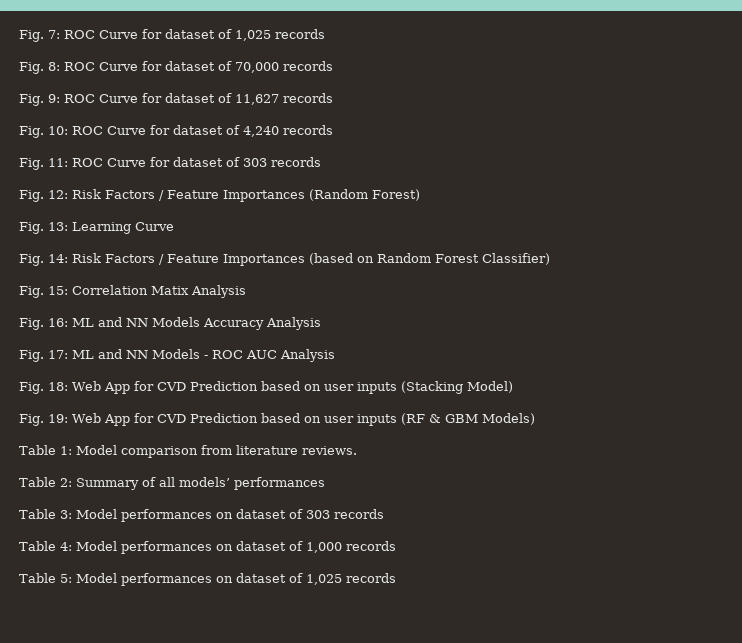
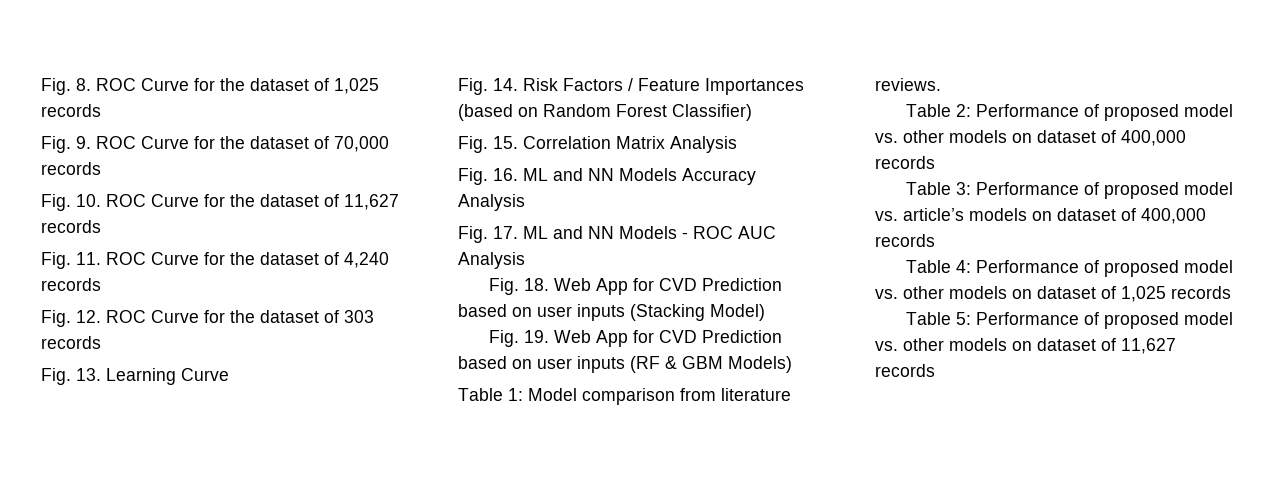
- Fig. 7: ROC Curve for dataset of 1,025 records
+ Fig. 8. ROC Curve for the dataset of 1,025 records
- Fig. 8: ROC Curve for dataset of 70,000 records
+ Fig. 9. ROC Curve for the dataset of 70,000 records
- Fig. 9: ROC Curve for dataset of 11,627 records
+ Fig. 10. ROC Curve for the dataset of 11,627 records
- Fig. 10: ROC Curve for dataset of 4,240 records
+ Fig. 11. ROC Curve for the dataset of 4,240 records
- Fig. 11: ROC Curve for dataset of 303 records
+ Fig. 12. ROC Curve for the dataset of 303 records
- Fig. 12: Risk Factors / Feature Importances (Random Forest)
- Fig. 13: Learning Curve
+ Fig. 13. Learning Curve
- Fig. 14: Risk Factors / Feature Importances (based on Random Forest Classifier)
+ Fig. 14. Risk Factors / Feature Importances (based on Random Forest Classifier)
- Fig. 15: Correlation Matix Analysis
- Fig. 16: ML and NN Models Accuracy Analysis
+ Fig. 15. Correlation Matrix Analysis
+ Fig. 16. ML and NN Models Accuracy Analysis
- Fig. 17: ML and NN Models - ROC AUC Analysis
+ Fig. 17. ML and NN Models - ROC AUC Analysis
- Fig. 18: Web App for CVD Prediction based on user inputs (Stacking Model)
+ Fig. 18. Web App for CVD Prediction based on user inputs (Stacking Model)
- Fig. 19: Web App for CVD Prediction based on user inputs (RF & GBM Models)
+ Fig. 19. Web App for CVD Prediction based on user inputs (RF & GBM Models)
- Table 2: Summary of all models’ performances
- Table 3: Model performances on dataset of 303 records
+ Table 2: Performance of proposed model vs. other models on dataset of 400,000 records
+ Table 3: Performance of proposed model vs. article’s models on dataset of 400,000 records
- Table 4: Model performances on dataset of 1,000 records
- Table 5: Model performances on dataset of 1,025 records
+ Table 4: Performance of proposed model vs. other models on dataset of 1,025 records
+ Table 5: Performance of proposed model vs. other models on dataset of 11,627 records

